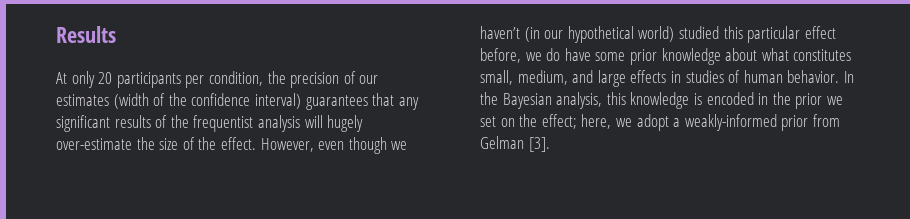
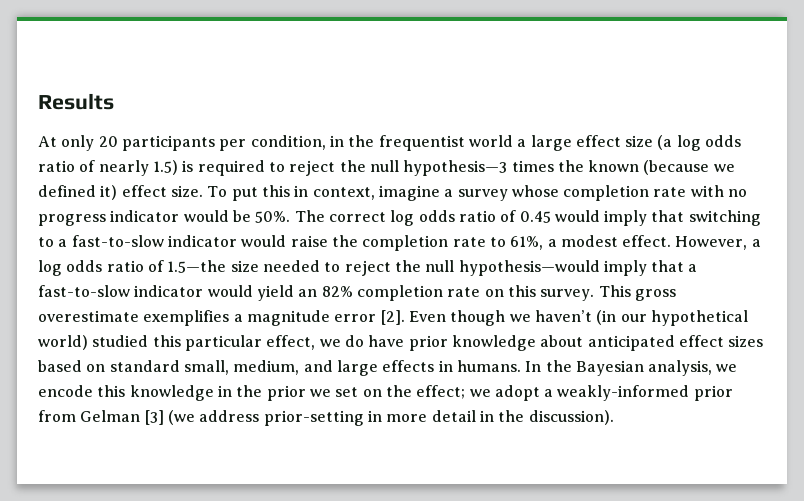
- At only 20 participants per condition, the precision of our estimates (width of the confidence interval) guarantees that any significant results of the frequentist analysis will hugely over-estimate the size of the effect. However, even though we haven’t (in our hypothetical world) studied this particular effect before, we do have some prior knowledge about what constitutes small, medium, and large effects in studies of human behavior. In the Bayesian analysis, this knowledge is encoded in the prior we set on the effect; here, we adopt a weakly-informed prior from Gelman [3].
+ At only 20 participants per condition, in the frequentist world a large effect size (a log odds ratio of nearly 1.5) is required to reject the null hypothesis—3 times the known (because we defined it) effect size. To put this in context, imagine a survey whose completion rate with no progress indicator would be 50%. The correct log odds ratio of 0.45 would imply that switching to a fast-to-slow indicator would raise the completion rate to 61%, a modest effect. However, a log odds ratio of 1.5—the size needed to reject the null hypothesis—would imply that a fast-to-slow indicator would yield an 82% completion rate on this survey. This gross overestimate exemplifies a magnitude error [2]. Even though we haven’t (in our hypothetical world) studied this particular effect, we do have prior knowledge about anticipated effect sizes based on standard small, medium, and large effects in humans. In the Bayesian analysis, we encode this knowledge in the prior we set on the effect; we adopt a weakly-informed prior from Gelman [3] (we address prior-setting in more detail in the discussion).

